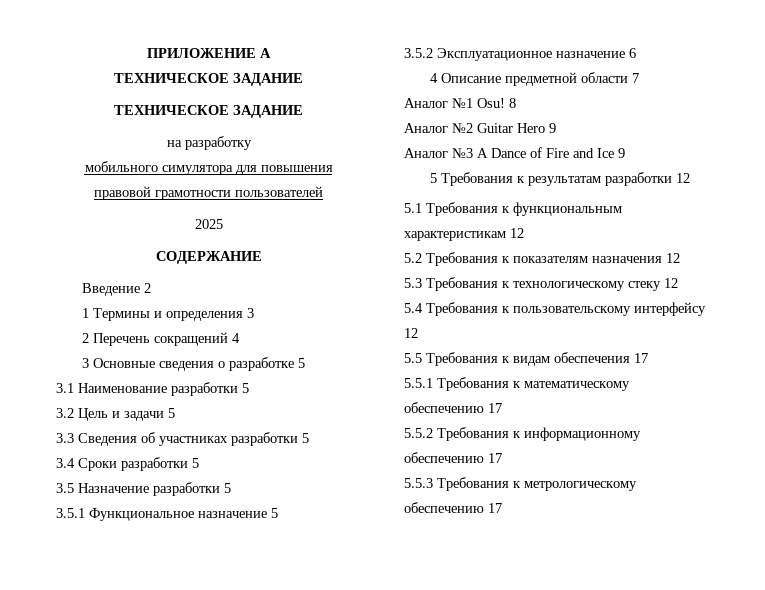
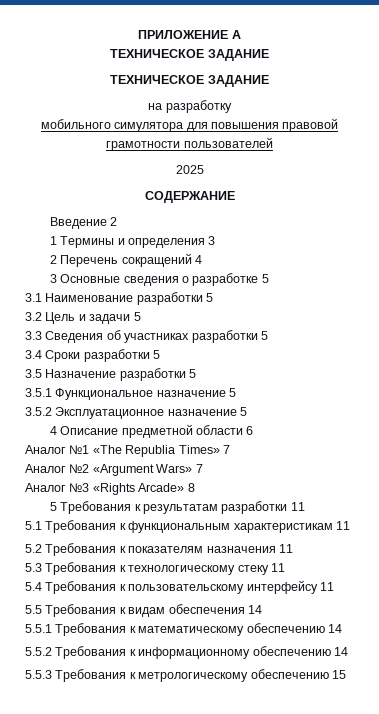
- 3.5.2 Эксплуатационное назначение 6
+ 3.5.2 Эксплуатационное назначение 5
- 4 Описание предметной области 7
- Аналог №1 Osu! 8
+ 4 Описание предметной области 6
+ Аналог №1 «The Republia Times» 7
- Аналог №2 Guitar Hero 9
+ Аналог №2 «Argument Wars» 7
- Аналог №3 A Dance of Fire and Ice 9
+ Аналог №3 «Rights Arcade» 8
- 5 Требования к результатам разработки 12
+ 5 Требования к результатам разработки 11
- 5.1 Требования к функциональным характеристикам 12
+ 5.1 Требования к функциональным характеристикам 11
- 5.2 Требования к показателям назначения 12
+ 5.2 Требования к показателям назначения 11
- 5.3 Требования к технологическому стеку 12
+ 5.3 Требования к технологическому стеку 11
- 5.4 Требования к пользовательскому интерфейсу 12
+ 5.4 Требования к пользовательскому интерфейсу 11
- 5.5 Требования к видам обеспечения 17
+ 5.5 Требования к видам обеспечения 14
- 5.5.1 Требования к математическому обеспечению 17
+ 5.5.1 Требования к математическому обеспечению 14
- 5.5.2 Требования к информационному обеспечению 17
+ 5.5.2 Требования к информационному обеспечению 14
- 5.5.3 Требования к метрологическому обеспечению 17
+ 5.5.3 Требования к метрологическому обеспечению 15

